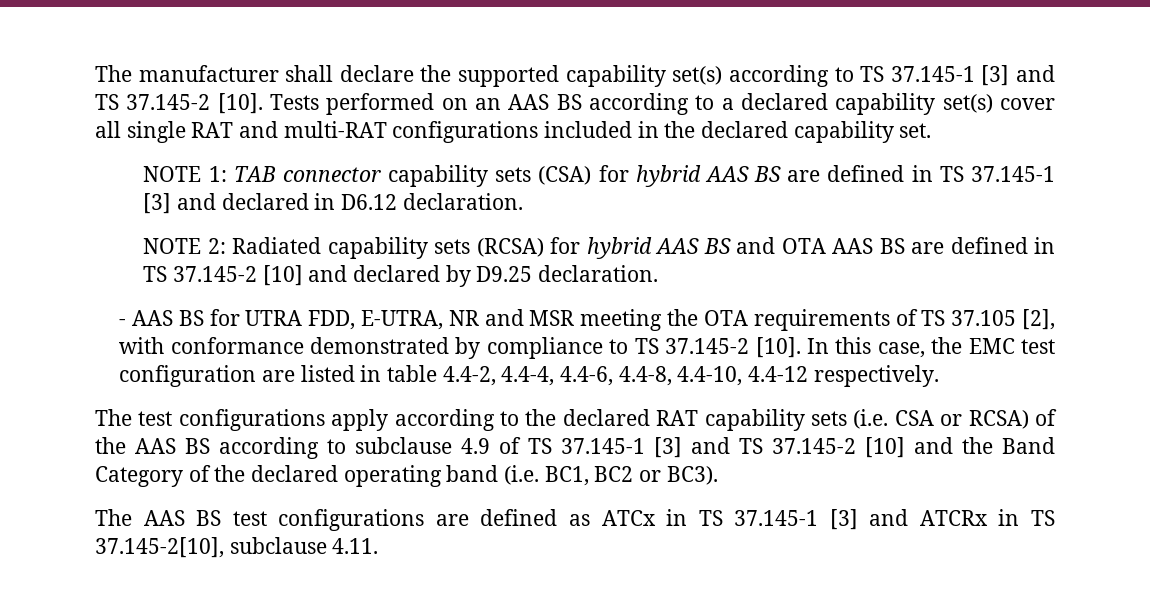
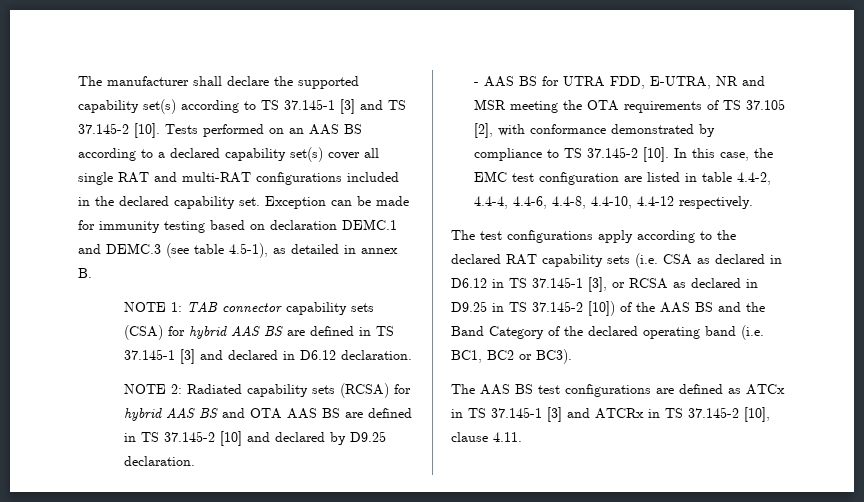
+ Exception can be made for immunity testing based on declaration DEMC.1 and DEMC.3 (see table 4.5-1), as detailed in annex B.
- The test configurations apply according to the declared RAT capability sets (i.e. CSA or RCSA) of the AAS BS according to subclause 4.9 of TS 37.145-1 [3] and TS 37.145-2 [10] and the Band Category of the declared operating band (i.e. BC1, BC2 or BC3).
+ The test configurations apply according to the declared RAT capability sets (i.e. CSA as declared in D6.12 in TS 37.145-1 [3], or RCSA as declared in D9.25 in TS 37.145-2 [10]) of the AAS BS and the Band Category of the declared operating band (i.e. BC1, BC2 or BC3).
- The AAS BS test configurations are defined as ATCx in TS 37.145-1 [3] and ATCRx in TS 37.145-2[10], subclause 4.11.
+ The AAS BS test configurations are defined as ATCx in TS 37.145-1 [3] and ATCRx in TS 37.145-2 [10], clause 4.11.

